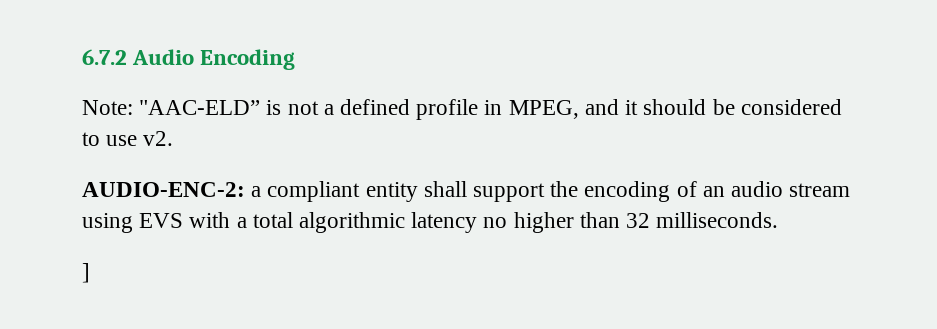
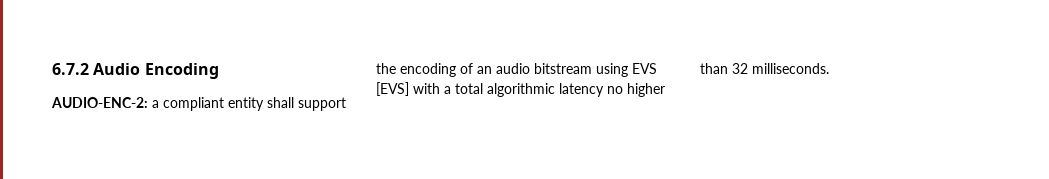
- Note: "AAC-ELD” is not a defined profile in MPEG, and it should be considered to use v2.
- AUDIO-ENC-2: a compliant entity shall support the encoding of an audio stream using EVS with a total algorithmic latency no higher than 32 milliseconds.
+ AUDIO-ENC-2: a compliant entity shall support the encoding of an audio bitstream using EVS [EVS] with a total algorithmic latency no higher than 32 milliseconds.
- ]

